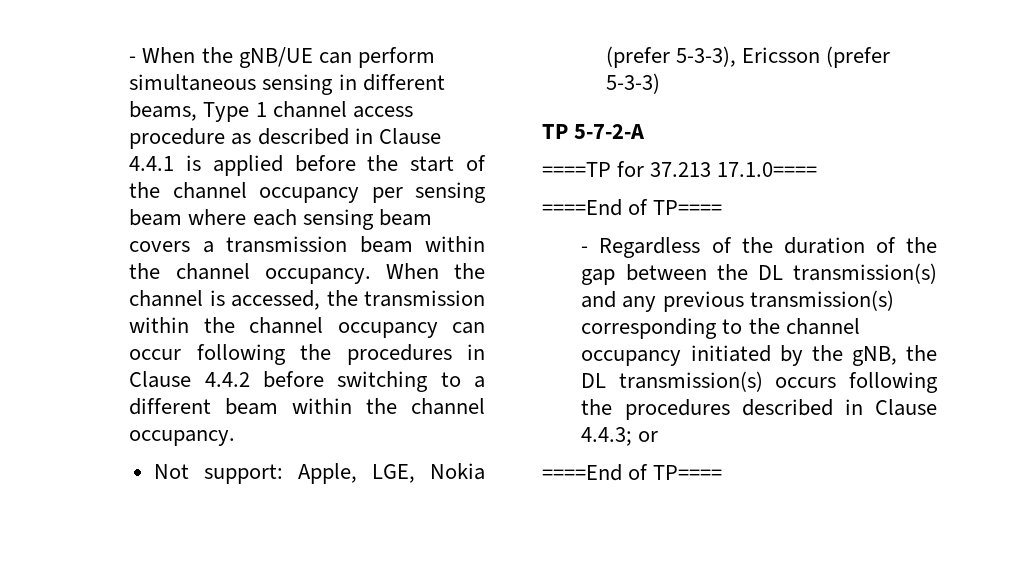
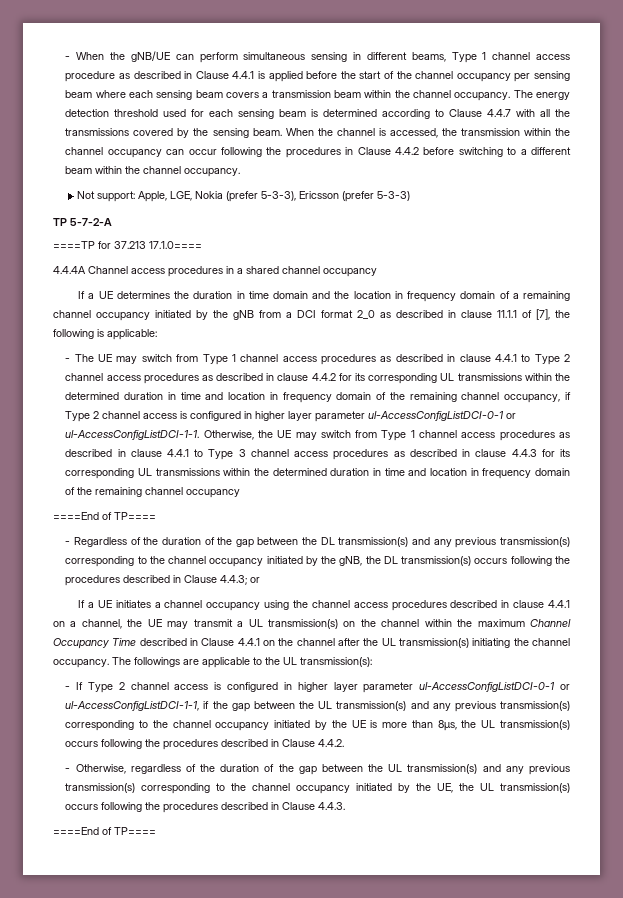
+ The energy detection threshold used for each sensing beam is determined according to Clause 4.4.7 with all the transmissions covered by the sensing beam.
+ 4.4.4A Channel access procedures in a shared channel occupancy
+ If a UE determines the duration in time domain and the location in frequency domain of a remaining channel occupancy initiated by the gNB from a DCI format 2_0 as described in clause 11.1.1 of [7], the following is applicable:
+ - The UE may switch from Type 1 channel access procedures as described in clause 4.4.1 to Type 2 channel access procedures as described in clause 4.4.2 for its corresponding UL transmissions within the determined duration in time and location in frequency domain of the remaining channel occupancy, if Type 2 channel access is configured in higher layer parameter ul-AccessConfigListDCI-0-1 or ul-AccessConfigListDCI-1-1. Otherwise, the UE may switch from Type 1 channel access procedures as described in clause 4.4.1 to Type 3 channel access procedures as described in clause 4.4.3 for its corresponding UL transmissions within the determined duration in time and location in frequency domain of the remaining channel occupancy
+ If a UE initiates a channel occupancy using the channel access procedures described in clause 4.4.1 on a channel, the UE may transmit a UL transmission(s) on the channel within the maximum Channel Occupancy Time described in Clause 4.4.1 on the channel after the UL transmission(s) initiating the channel occupancy. The followings are applicable to the UL transmission(s):
+ - If Type 2 channel access is configured in higher layer parameter ul-AccessConfigListDCI-0-1 or ul-AccessConfigListDCI-1-1, if the gap between the UL transmission(s) and any previous transmission(s) corresponding to the channel occupancy initiated by the UE is more than 8μs, the UL transmission(s) occurs following the procedures described in Clause 4.4.2.
+ - Otherwise, regardless of the duration of the gap between the UL transmission(s) and any previous transmission(s) corresponding to the channel occupancy initiated by the UE, the UL transmission(s) occurs following the procedures described in Clause 4.4.3.

